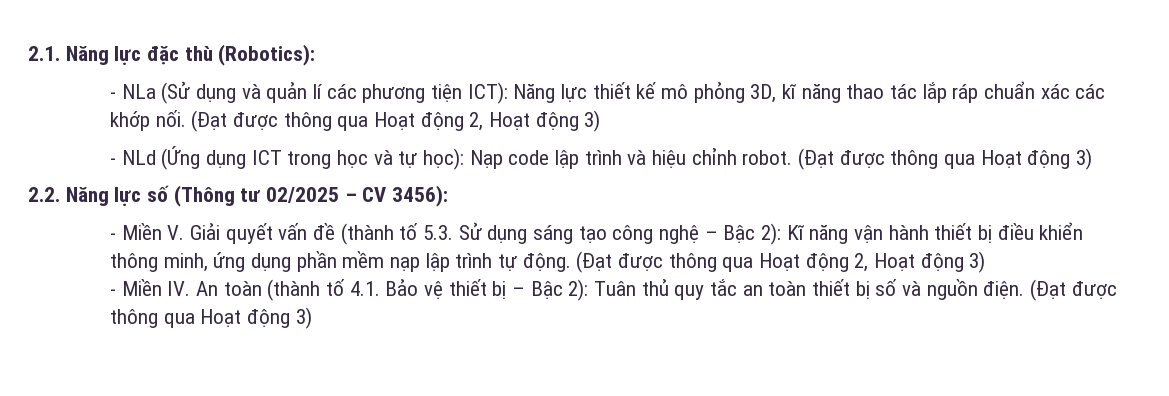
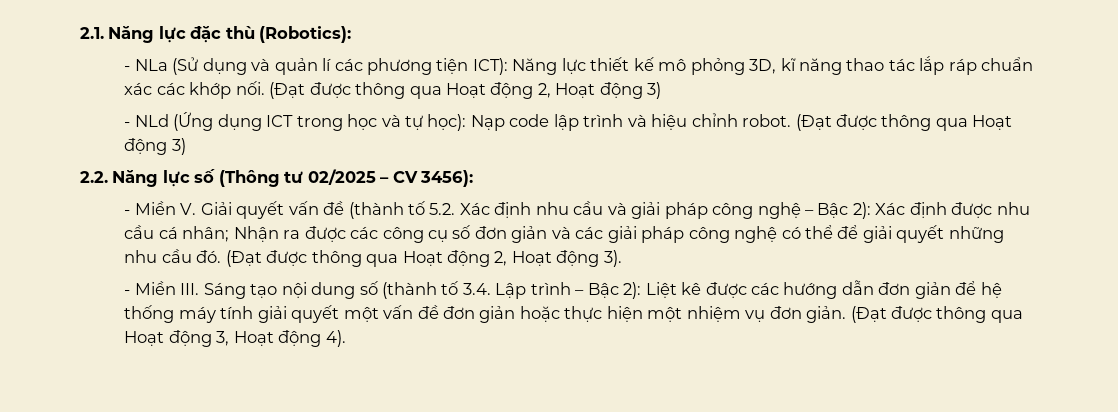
- - Miền V. Giải quyết vấn đề (thành tố 5.3. Sử dụng sáng tạo công nghệ – Bậc 2): Kĩ năng vận hành thiết bị điều khiển thông minh, ứng dụng phần mềm nạp lập trình tự động. (Đạt được thông qua Hoạt động 2, Hoạt động 3)
- - Miền IV. An toàn (thành tố 4.1. Bảo vệ thiết bị – Bậc 2): Tuân thủ quy tắc an toàn thiết bị số và nguồn điện. (Đạt được thông qua Hoạt động 3)
+ - Miền V. Giải quyết vấn đề (thành tố 5.2. Xác định nhu cầu và giải pháp công nghệ – Bậc 2): Xác định được nhu cầu cá nhân; Nhận ra được các công cụ số đơn giản và các giải pháp công nghệ có thể để giải quyết những nhu cầu đó. (Đạt được thông qua Hoạt động 2, Hoạt động 3).
+ - Miền III. Sáng tạo nội dung số (thành tố 3.4. Lập trình – Bậc 2): Liệt kê được các hướng dẫn đơn giản để hệ thống máy tính giải quyết một vấn đề đơn giản hoặc thực hiện một nhiệm vụ đơn giản. (Đạt được thông qua Hoạt động 3, Hoạt động 4).

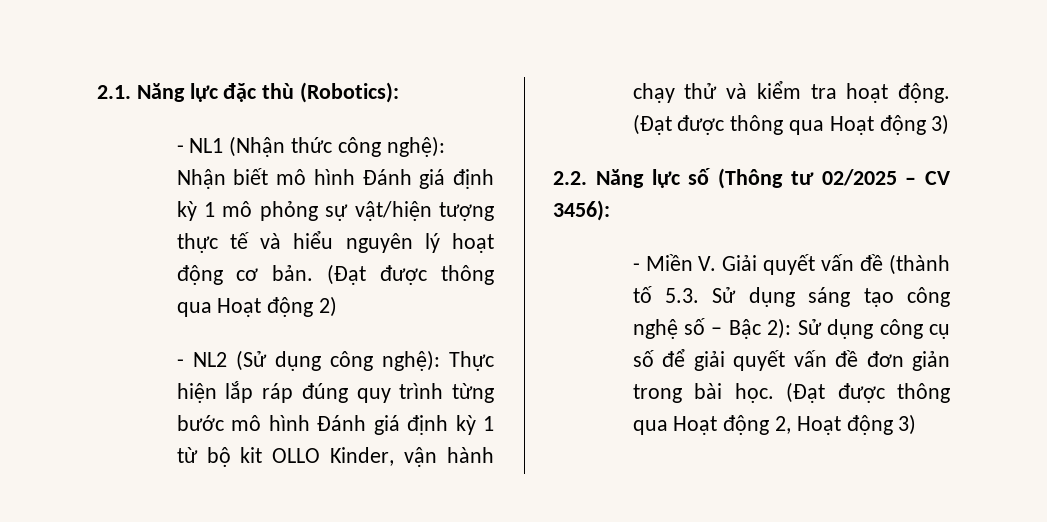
- - NLa (Sử dụng và quản lí các phương tiện ICT): Năng lực thiết kế mô phỏng 3D, kĩ năng thao tác lắp ráp chuẩn xác các khớp nối. (Đạt được thông qua Hoạt động 2, Hoạt động 3)
- - NLd (Ứng dụng ICT trong học và tự học): Nạp code lập trình và hiệu chỉnh robot.
+ - NL1 (Nhận thức công nghệ): Nhận biết mô hình Đánh giá định kỳ 1 mô phỏng sự vật/hiện tượng thực tế và hiểu nguyên lý hoạt động cơ bản. (Đạt được thông qua Hoạt động 2)
+ - NL2 (Sử dụng công nghệ): Thực hiện lắp ráp đúng quy trình từng bước mô hình Đánh giá định kỳ 1 từ bộ kit OLLO Kinder, vận hành chạy thử và kiểm tra hoạt động.
- - Miền V. Giải quyết vấn đề (thành tố 5.2. Xác định nhu cầu và giải pháp công nghệ – Bậc 2): Xác định được nhu cầu cá nhân; Nhận ra được các công cụ số đơn giản và các giải pháp công nghệ có thể để giải quyết những nhu cầu đó. (Đạt được thông qua Hoạt động 2, Hoạt động 3).
- - Miền III. Sáng tạo nội dung số (thành tố 3.4. Lập trình – Bậc 2): Liệt kê được các hướng dẫn đơn giản để hệ thống máy tính giải quyết một vấn đề đơn giản hoặc thực hiện một nhiệm vụ đơn giản. (Đạt được thông qua Hoạt động 3, Hoạt động 4).
+ - Miền V. Giải quyết vấn đề (thành tố 5.3. Sử dụng sáng tạo công nghệ số – Bậc 2): Sử dụng công cụ số để giải quyết vấn đề đơn giản trong bài học. (Đạt được thông qua Hoạt động 2, Hoạt động 3)

